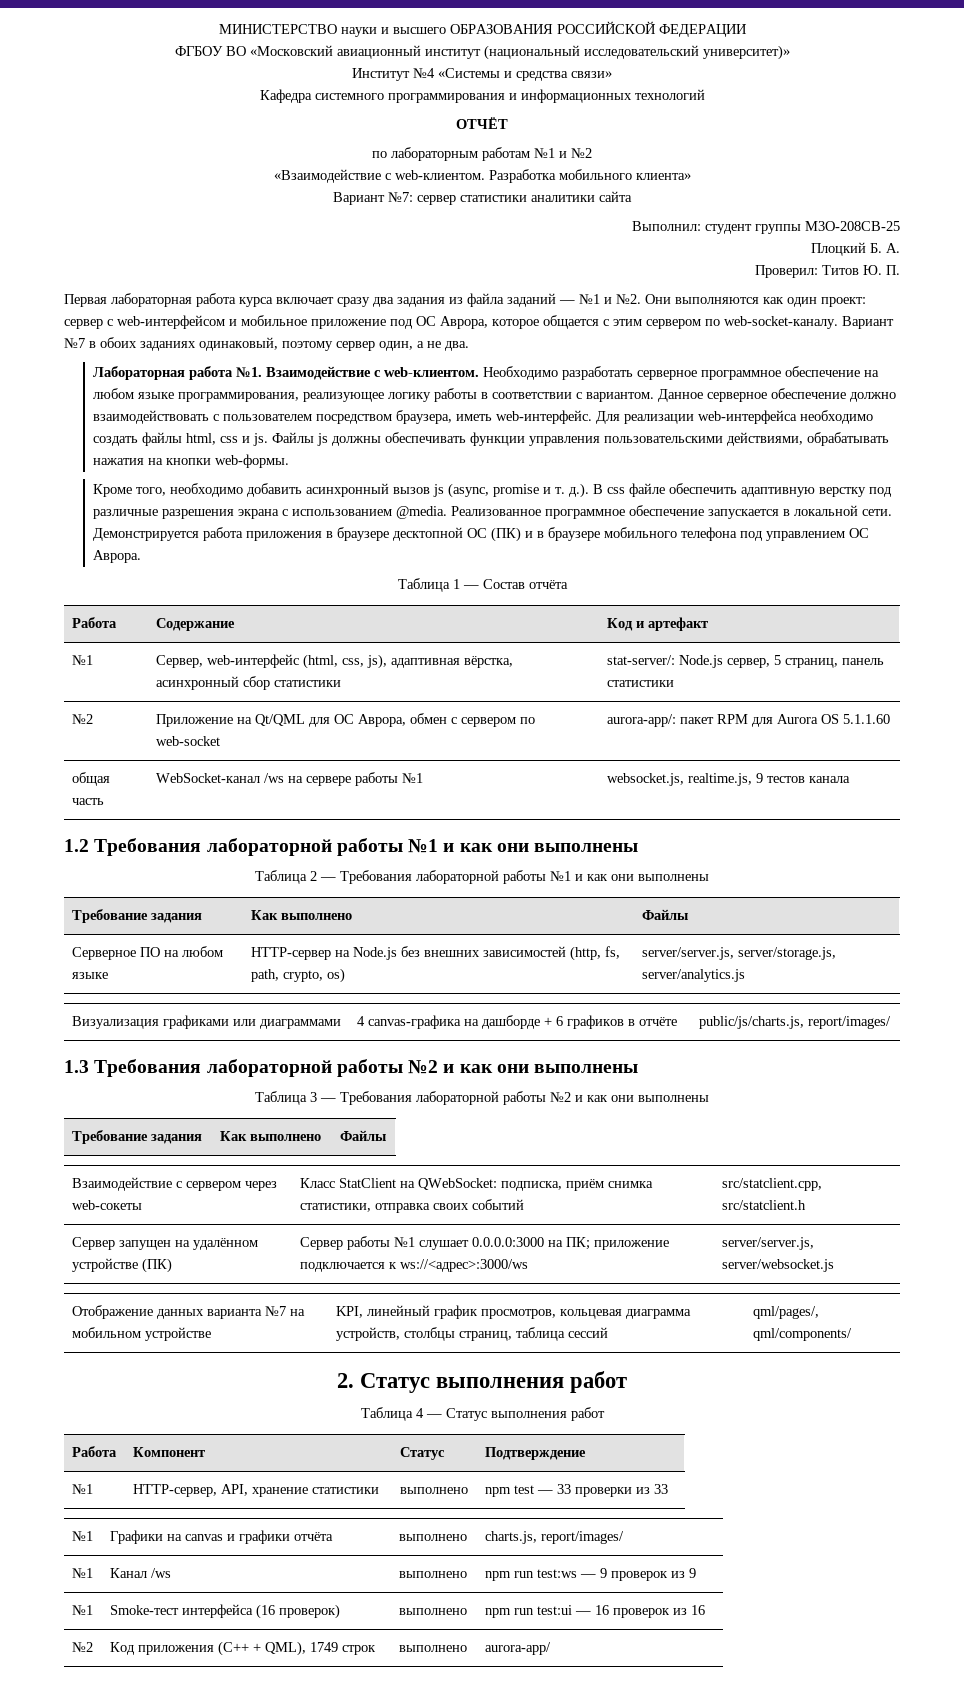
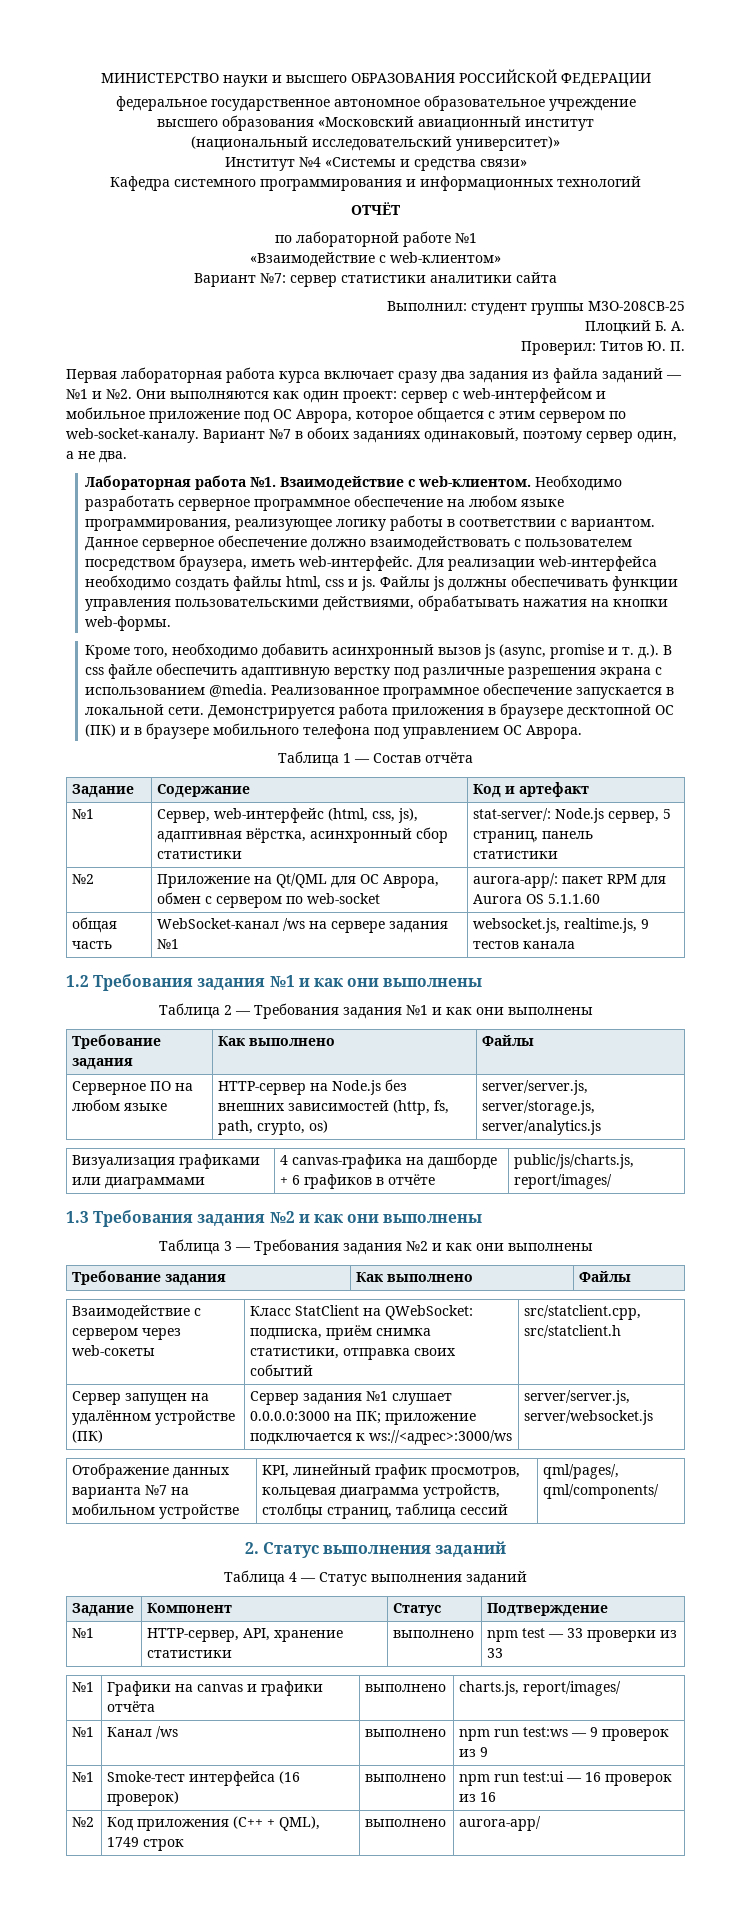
- ФГБОУ ВО «Московский авиационный институт (национальный исследовательский университет)»
+ федеральное государственное автономное образовательное учреждение
+ высшего образования «Московский авиационный институт
+ (национальный исследовательский университет)»
- по лабораторным работам №1 и №2
+ по лабораторной работе №1
- «Взаимодействие с web-клиентом. Разработка мобильного клиента»
+ «Взаимодействие с web-клиентом»
- Работа | Содержание | Код и артефакт
+ Задание | Содержание | Код и артефакт
- общая часть | WebSocket-канал /ws на сервере работы №1 | websocket.js, realtime.js, 9 тестов канала
+ общая часть | WebSocket-канал /ws на сервере задания №1 | websocket.js, realtime.js, 9 тестов канала
- 1.2 Требования лабораторной работы №1 и как они выполнены
+ 1.2 Требования задания №1 и как они выполнены
- Таблица 2 — Требования лабораторной работы №1 и как они выполнены
+ Таблица 2 — Требования задания №1 и как они выполнены
- 1.3 Требования лабораторной работы №2 и как они выполнены
+ 1.3 Требования задания №2 и как они выполнены
- Таблица 3 — Требования лабораторной работы №2 и как они выполнены
+ Таблица 3 — Требования задания №2 и как они выполнены
- Сервер запущен на удалённом устройстве (ПК) | Сервер работы №1 слушает 0.0.0.0:3000 на ПК; приложение подключается к ws://<адрес>:3000/ws | server/server.js, server/websocket.js
+ Сервер запущен на удалённом устройстве (ПК) | Сервер задания №1 слушает 0.0.0.0:3000 на ПК; приложение подключается к ws://<адрес>:3000/ws | server/server.js, server/websocket.js
- 2. Статус выполнения работ
+ 2. Статус выполнения заданий
- Таблица 4 — Статус выполнения работ
- Работа | Компонент | Статус | Подтверждение
+ Таблица 4 — Статус выполнения заданий
+ Задание | Компонент | Статус | Подтверждение

